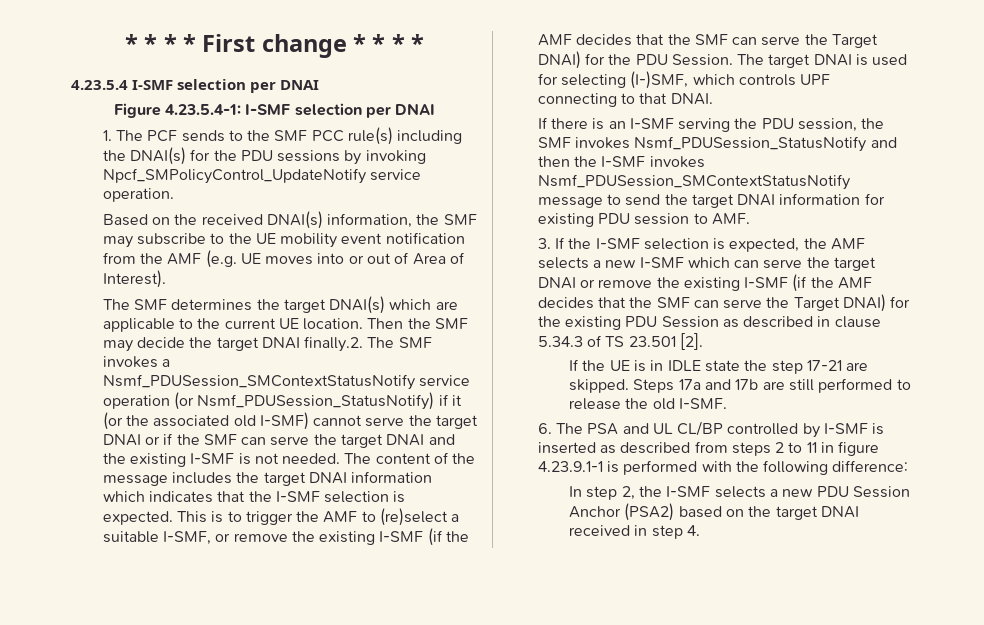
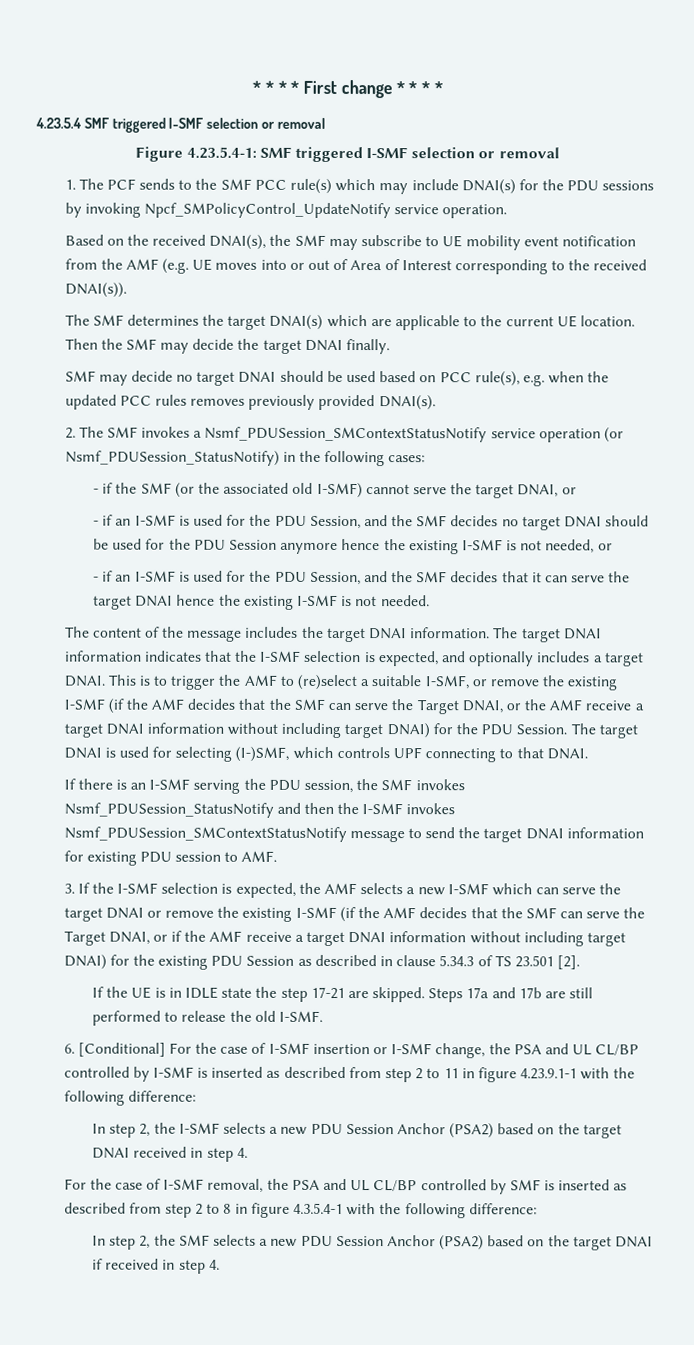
- 4.23.5.4 I-SMF selection per DNAI
- Figure 4.23.5.4-1: I-SMF selection per DNAI
+ 4.23.5.4 SMF triggered I-SMF selection or removal
+ Figure 4.23.5.4-1: SMF triggered I-SMF selection or removal
- 1. The PCF sends to the SMF PCC rule(s) including the DNAI(s) for the PDU sessions by invoking Npcf_SMPolicyControl_UpdateNotify service operation.
+ 1. The PCF sends to the SMF PCC rule(s) which may include DNAI(s) for the PDU sessions by invoking Npcf_SMPolicyControl_UpdateNotify service operation.
- Based on the received DNAI(s) information, the SMF may subscribe to the UE mobility event notification from the AMF (e.g. UE moves into or out of Area of Interest).
+ Based on the received DNAI(s), the SMF may subscribe to UE mobility event notification from the AMF (e.g. UE moves into or out of Area of Interest corresponding to the received DNAI(s)).
- Then the SMF may decide the target DNAI finally.2. The SMF invokes a Nsmf_PDUSession_SMContextStatusNotify service operation (or Nsmf_PDUSession_StatusNotify) if it (or the associated old I-SMF) cannot serve the target DNAI or if the SMF can serve the target DNAI and the existing I-SMF is not needed. The content of the message includes the target DNAI information which indicates that the I-SMF selection is expected.
+ Then the SMF may decide the target DNAI finally.
+ SMF may decide no target DNAI should be used based on PCC rule(s), e.g. when the updated PCC rules removes previously provided DNAI(s).
+ 2. The SMF invokes a Nsmf_PDUSession_SMContextStatusNotify service operation (or Nsmf_PDUSession_StatusNotify) in the following cases:
+ - if the SMF (or the associated old I-SMF) cannot serve the target DNAI, or
+ - if an I-SMF is used for the PDU Session, and the SMF decides no target DNAI should be used for the PDU Session anymore hence the existing I-SMF is not needed, or
+ - if an I-SMF is used for the PDU Session, and the SMF decides that it can serve the target DNAI hence the existing I-SMF is not needed.
+ The content of the message includes the target DNAI information. The target DNAI information indicates that the I-SMF selection is expected, and optionally includes a target DNAI.
- This is to trigger the AMF to (re)select a suitable I-SMF, or remove the existing I-SMF (if the AMF decides that the SMF can serve the Target DNAI) for the PDU Session.
+ This is to trigger the AMF to (re)select a suitable I-SMF, or remove the existing I-SMF (if the AMF decides that the SMF can serve the Target DNAI, or the AMF receive a target DNAI information without including target DNAI) for the PDU Session.
- 3. If the I-SMF selection is expected, the AMF selects a new I-SMF which can serve the target DNAI or remove the existing I-SMF (if the AMF decides that the SMF can serve the Target DNAI) for the existing PDU Session as described in clause 5.34.3 of TS 23.501 [2].
+ 3. If the I-SMF selection is expected, the AMF selects a new I-SMF which can serve the target DNAI or remove the existing I-SMF (if the AMF decides that the SMF can serve the Target DNAI, or if the AMF receive a target DNAI information without including target DNAI) for the existing PDU Session as described in clause 5.34.3 of TS 23.501 [2].
- 6. The PSA and UL CL/BP controlled by I-SMF is inserted as described from steps 2 to 11 in figure 4.23.9.1-1 is performed with the following difference:
+ 6. [Conditional] For the case of I-SMF insertion or I-SMF change, the PSA and UL CL/BP controlled by I-SMF is inserted as described from step 2 to 11 in figure 4.23.9.1-1 with the following difference:
+ For the case of I-SMF removal, the PSA and UL CL/BP controlled by SMF is inserted as described from step 2 to 8 in figure 4.3.5.4-1 with the following difference:
+ In step 2, the SMF selects a new PDU Session Anchor (PSA2) based on the target DNAI if received in step 4.

